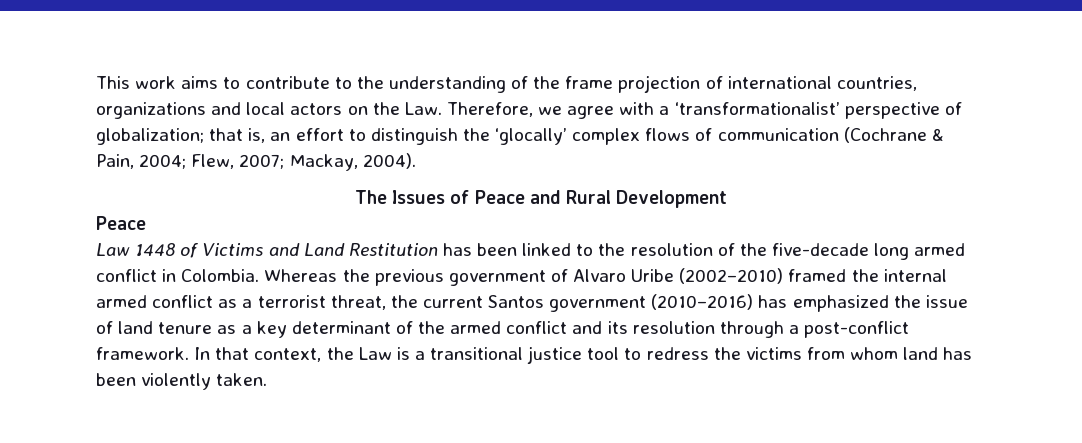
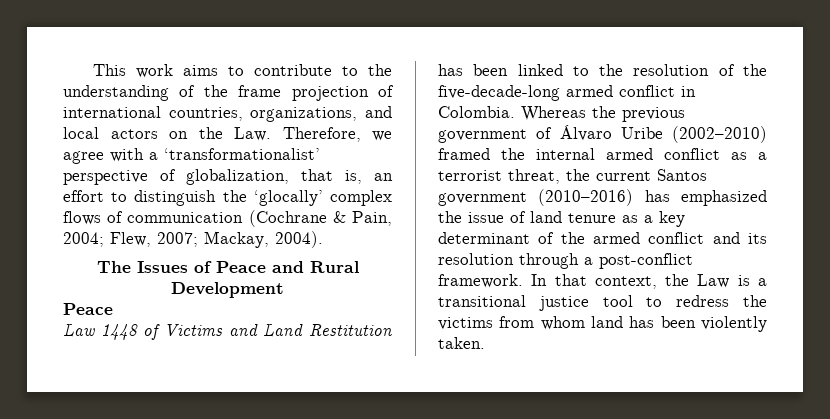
- This work aims to contribute to the understanding of the frame projection of international countries, organizations and local actors on the Law. Therefore, we agree with a ‘transformationalist’ perspective of globalization; that is, an effort to distinguish the ‘glocally’ complex flows of communication (Cochrane & Pain, 2004; Flew, 2007; Mackay, 2004).
+ This work aims to contribute to the understanding of the frame projection of international countries, organizations, and local actors on the Law. Therefore, we agree with a ‘transformationalist’ perspective of globalization, that is, an effort to distinguish the ‘glocally’ complex flows of communication (Cochrane & Pain, 2004; Flew, 2007; Mackay, 2004).
- Law 1448 of Victims and Land Restitution has been linked to the resolution of the five-decade long armed conflict in Colombia.
+ Law 1448 of Victims and Land Restitution has been linked to the resolution of the five-decade-long armed conflict in Colombia.
- Whereas the previous government of Alvaro Uribe (2002–2010) framed the internal armed conflict as a terrorist threat, the current Santos government (2010–2016) has emphasized the issue of land tenure as a key determinant of the armed conflict and its resolution through a post-conflict framework.
+ Whereas the previous government of Álvaro Uribe (2002–2010) framed the internal armed conflict as a terrorist threat, the current Santos government (2010–2016) has emphasized the issue of land tenure as a key determinant of the armed conflict and its resolution through a post-conflict framework.

